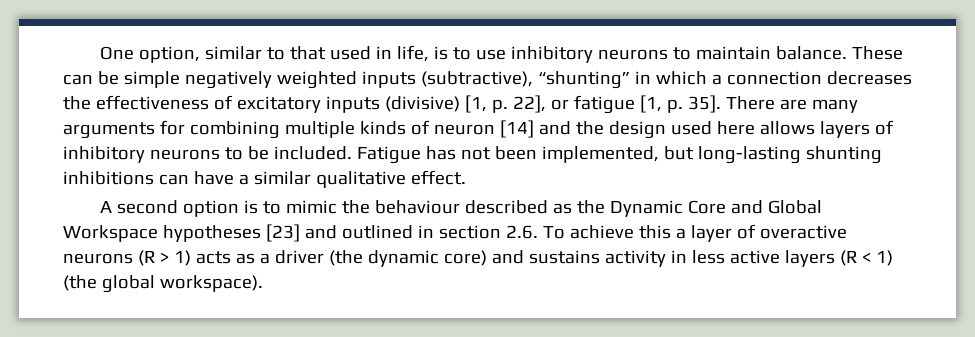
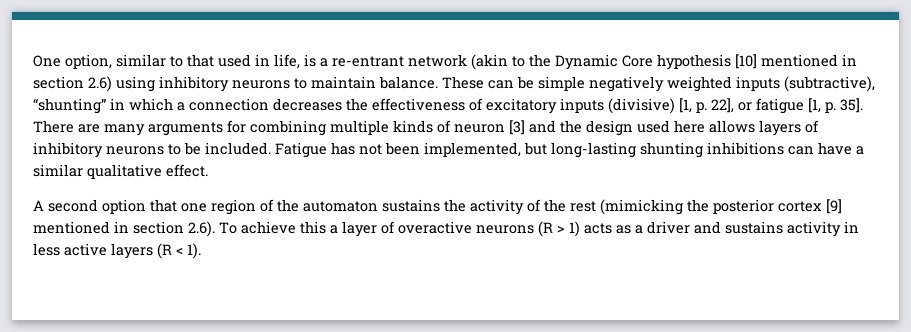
- One option, similar to that used in life, is to use inhibitory neurons to maintain balance.
+ One option, similar to that used in life, is a re-entrant network (akin to the Dynamic Core hypothesis [10] mentioned in section 2.6) using inhibitory neurons to maintain balance.
- There are many arguments for combining multiple kinds of neuron [14] and the design used here allows layers of inhibitory neurons to be included.
+ There are many arguments for combining multiple kinds of neuron [3] and the design used here allows layers of inhibitory neurons to be included.
- A second option is to mimic the behaviour described as the Dynamic Core and Global Workspace hypotheses [23] and outlined in section 2.6. To achieve this a layer of overactive neurons (R > 1) acts as a driver (the dynamic core) and sustains activity in less active layers (R < 1) (the global workspace).
+ A second option that one region of the automaton sustains the activity of the rest (mimicking the posterior cortex [9] mentioned in section 2.6). To achieve this a layer of overactive neurons (R > 1) acts as a driver and sustains activity in less active layers (R < 1).

